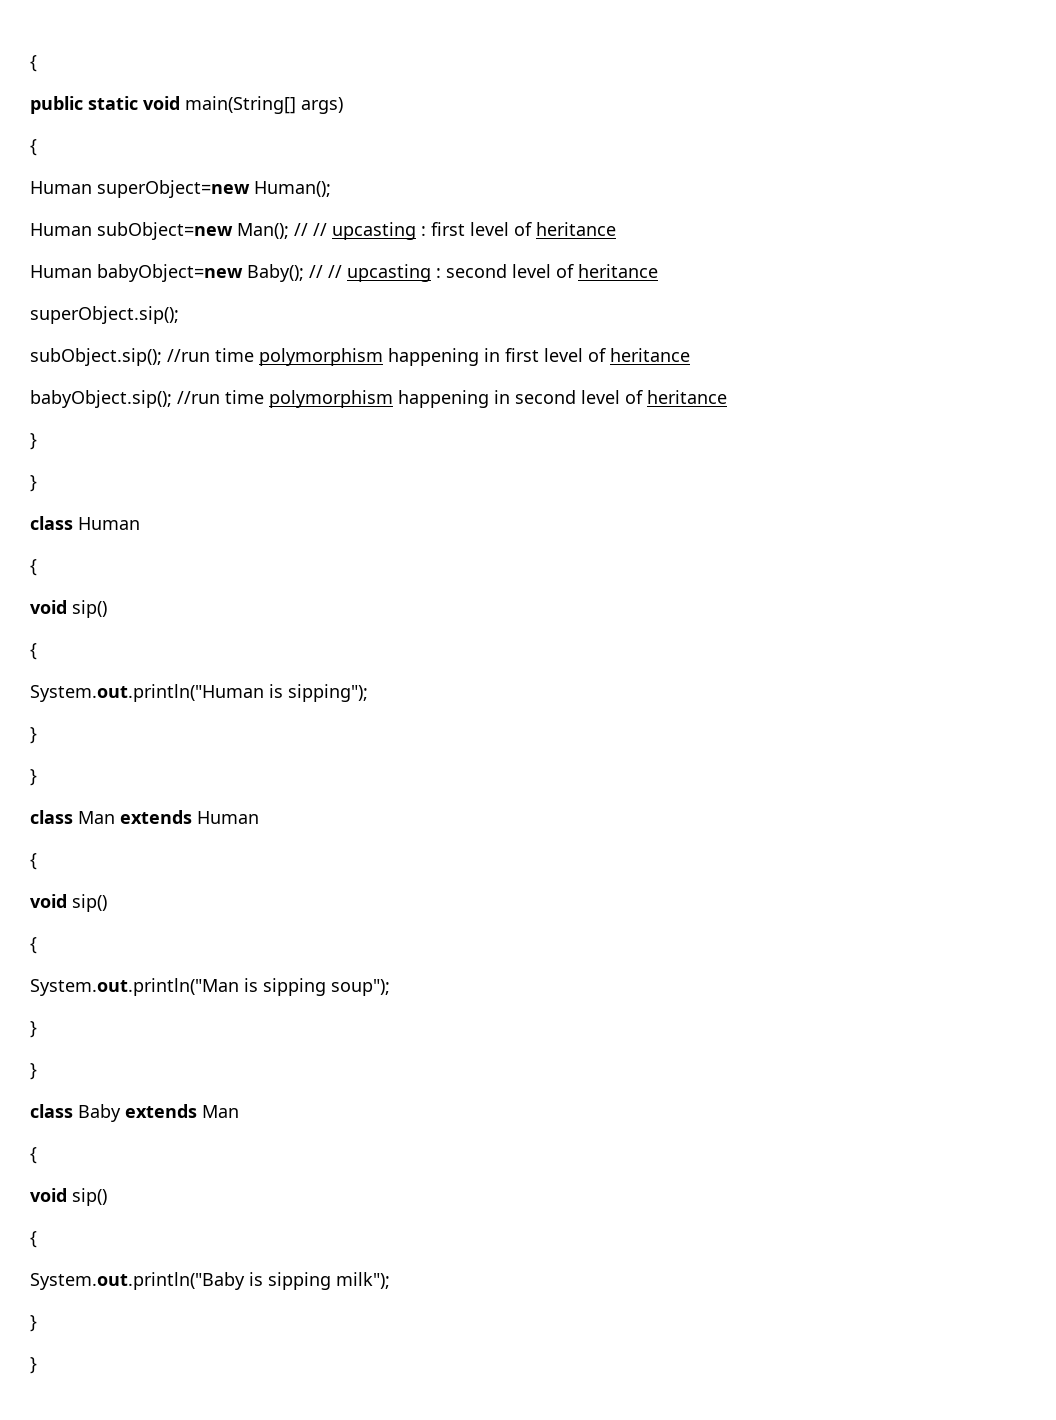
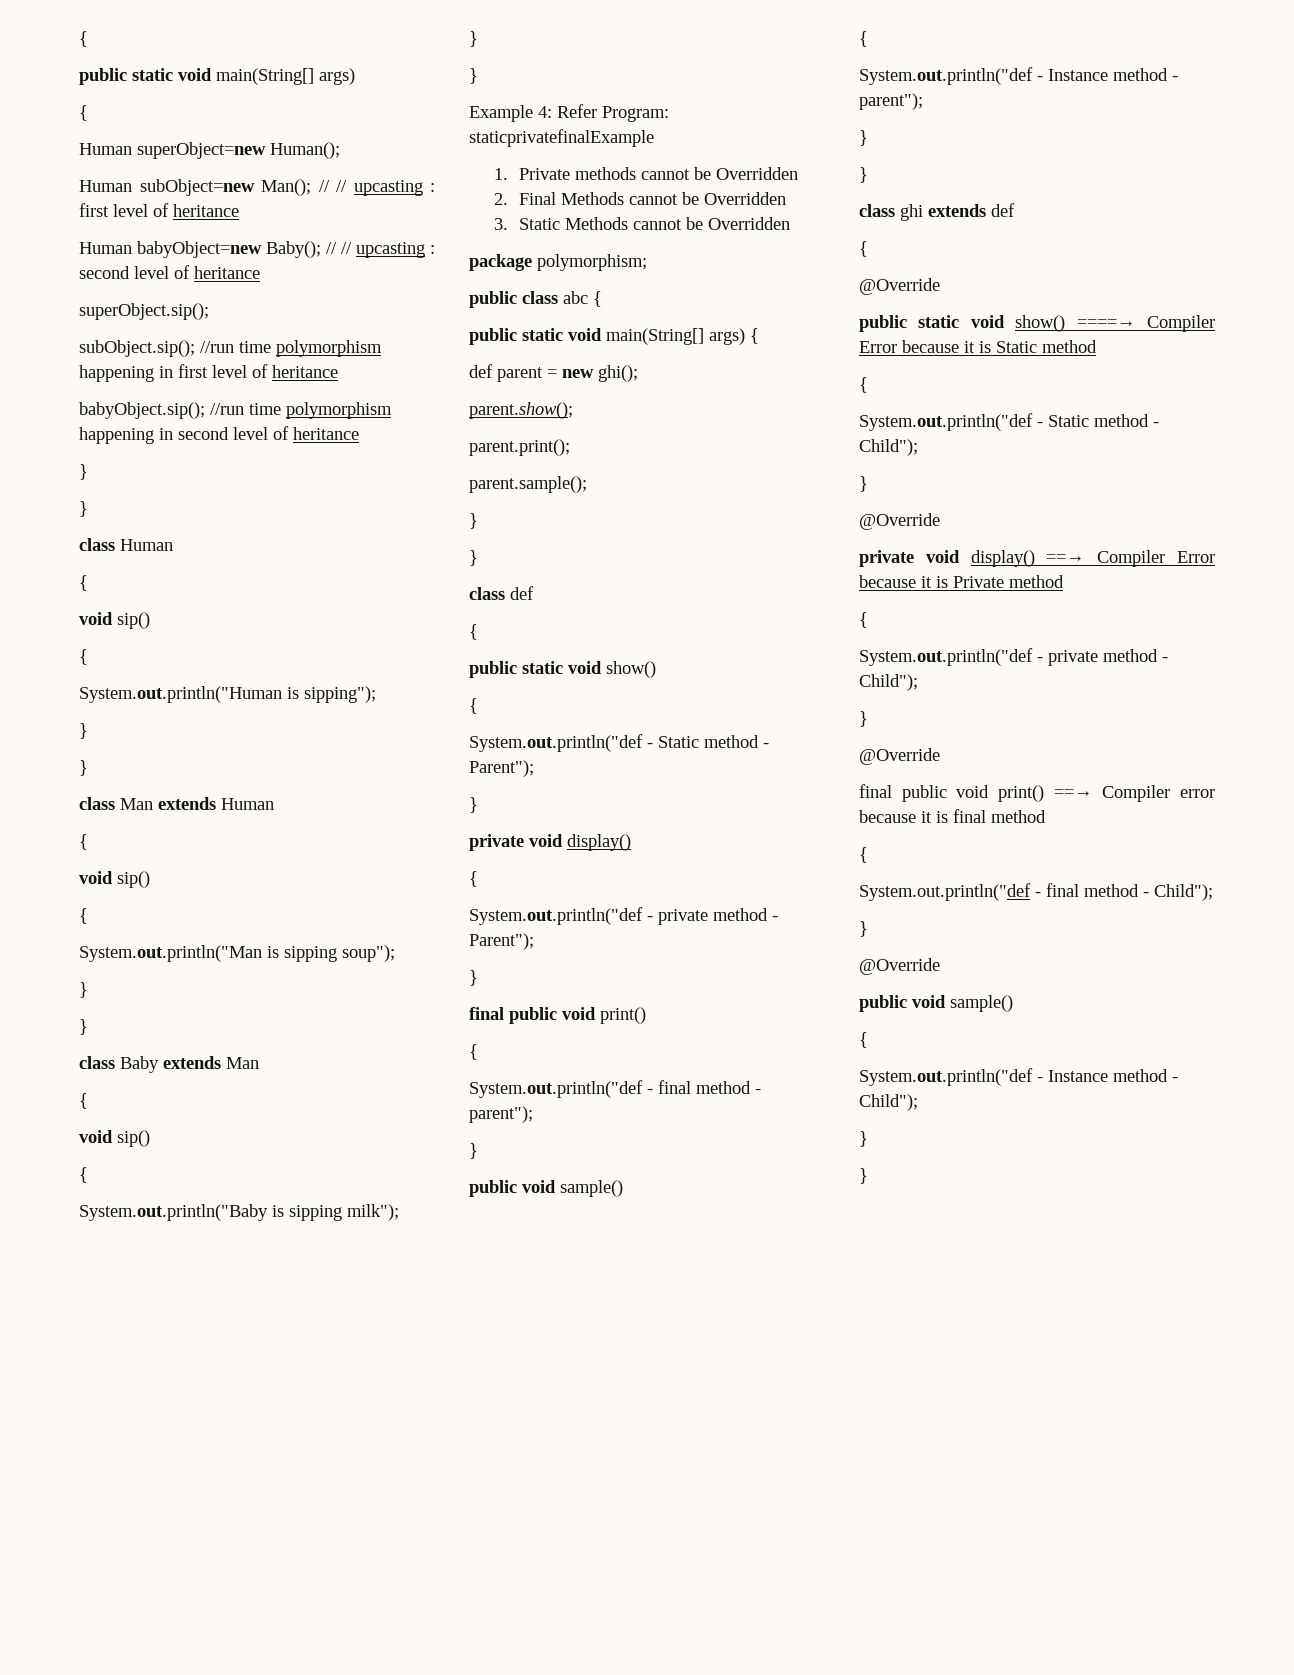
+ Example 4: Refer Program: staticprivatefinalExample
+ 1. Private methods cannot be Overridden
+ 2. Final Methods cannot be Overridden
+ 3. Static Methods cannot be Overridden
+ package polymorphism;
+ public class abc {
+ public static void main(String[] args) {
+ def parent = new ghi();
+ parent.show();
+ parent.print();
+ parent.sample();
+ }
+ }
+ class def
+ {
+ public static void show()
+ {
+ System.out.println("def - Static method - Parent");
+ }
+ private void display()
+ {
+ System.out.println("def - private method - Parent");
+ }
+ final public void print()
+ {
+ System.out.println("def - final method - parent");
+ }
+ public void sample()
+ {
+ System.out.println("def - Instance method - parent");
+ }
+ }
+ class ghi extends def
+ {
+ @Override
+ public static void show() ====→ Compiler Error because it is Static method
+ {
+ System.out.println("def - Static method - Child");
+ }
+ @Override
+ private void display() ==→ Compiler Error because it is Private method
+ {
+ System.out.println("def - private method - Child");
+ }
+ @Override
+ final public void print() ==→ Compiler error because it is final method
+ {
+ System.out.println("def - final method - Child");
+ }
+ @Override
+ public void sample()
+ {
+ System.out.println("def - Instance method - Child");
+ }
+ }

